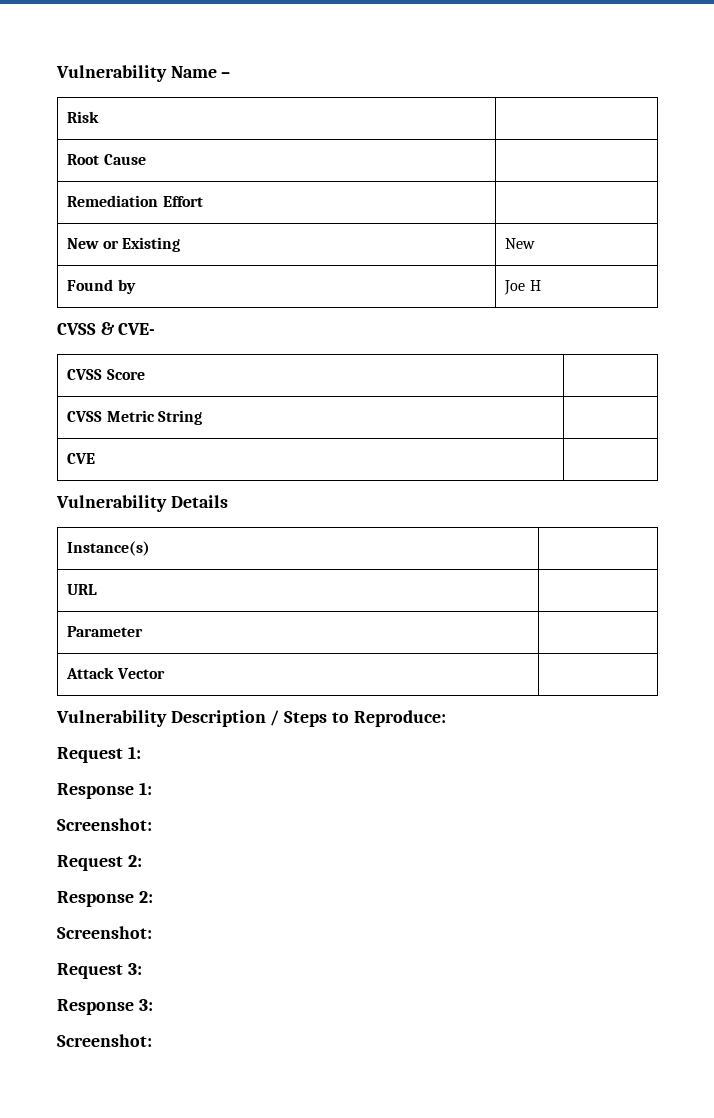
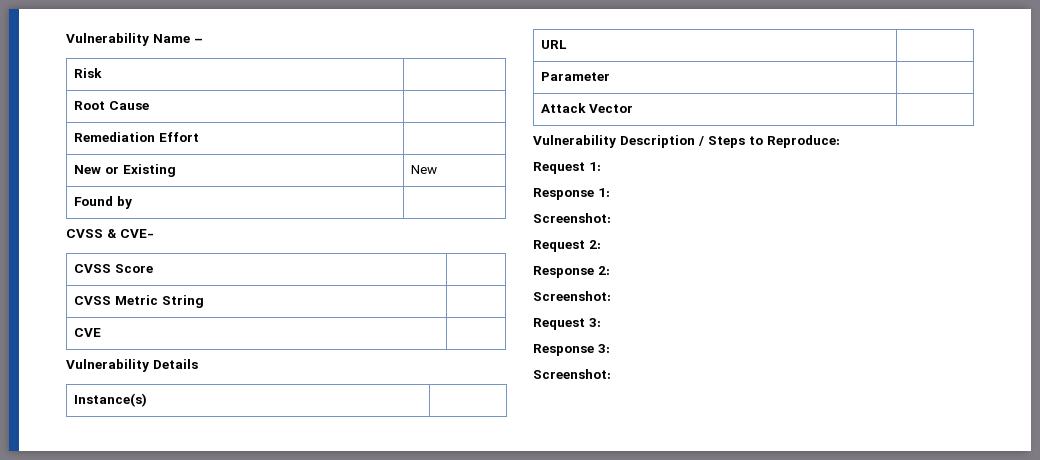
- Found by | Joe H
+ Found by |

